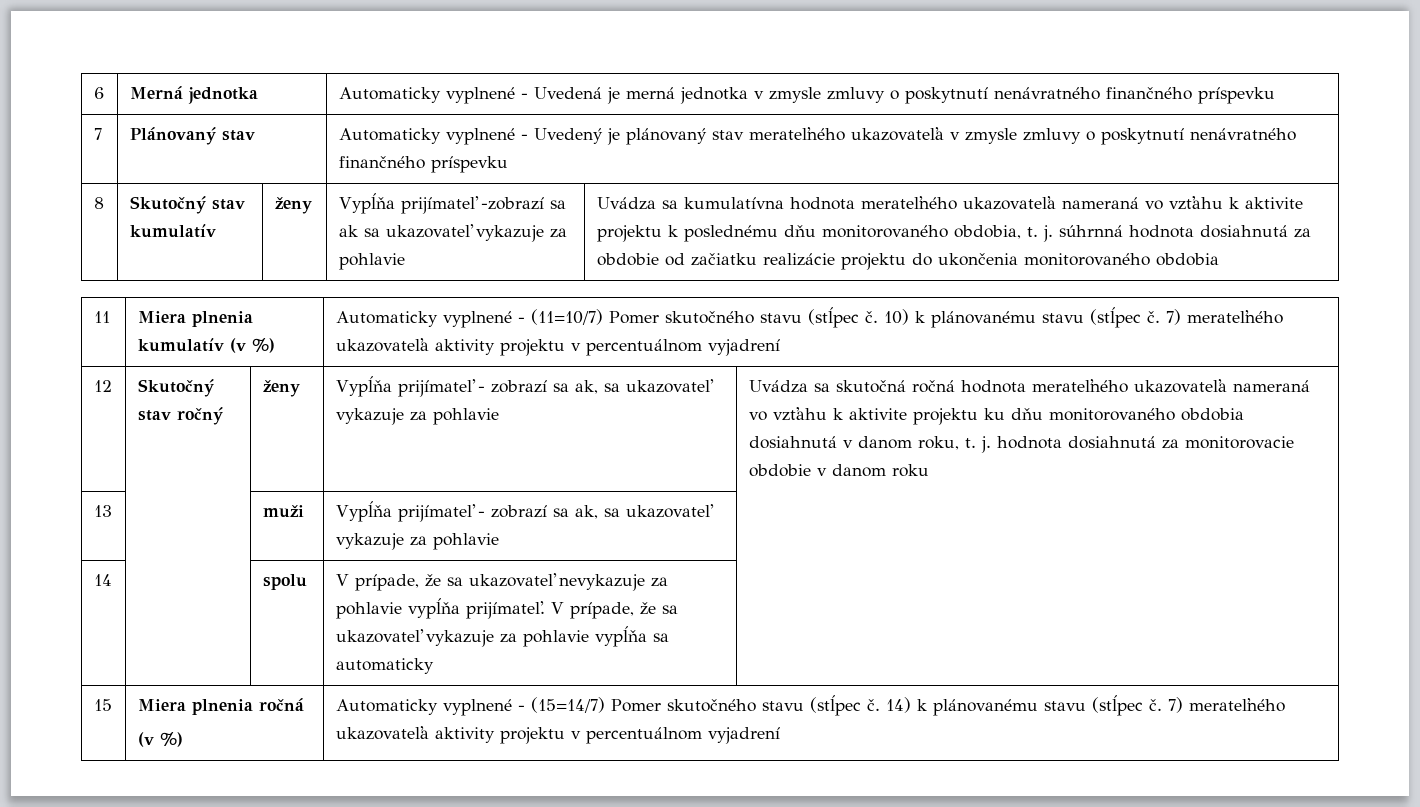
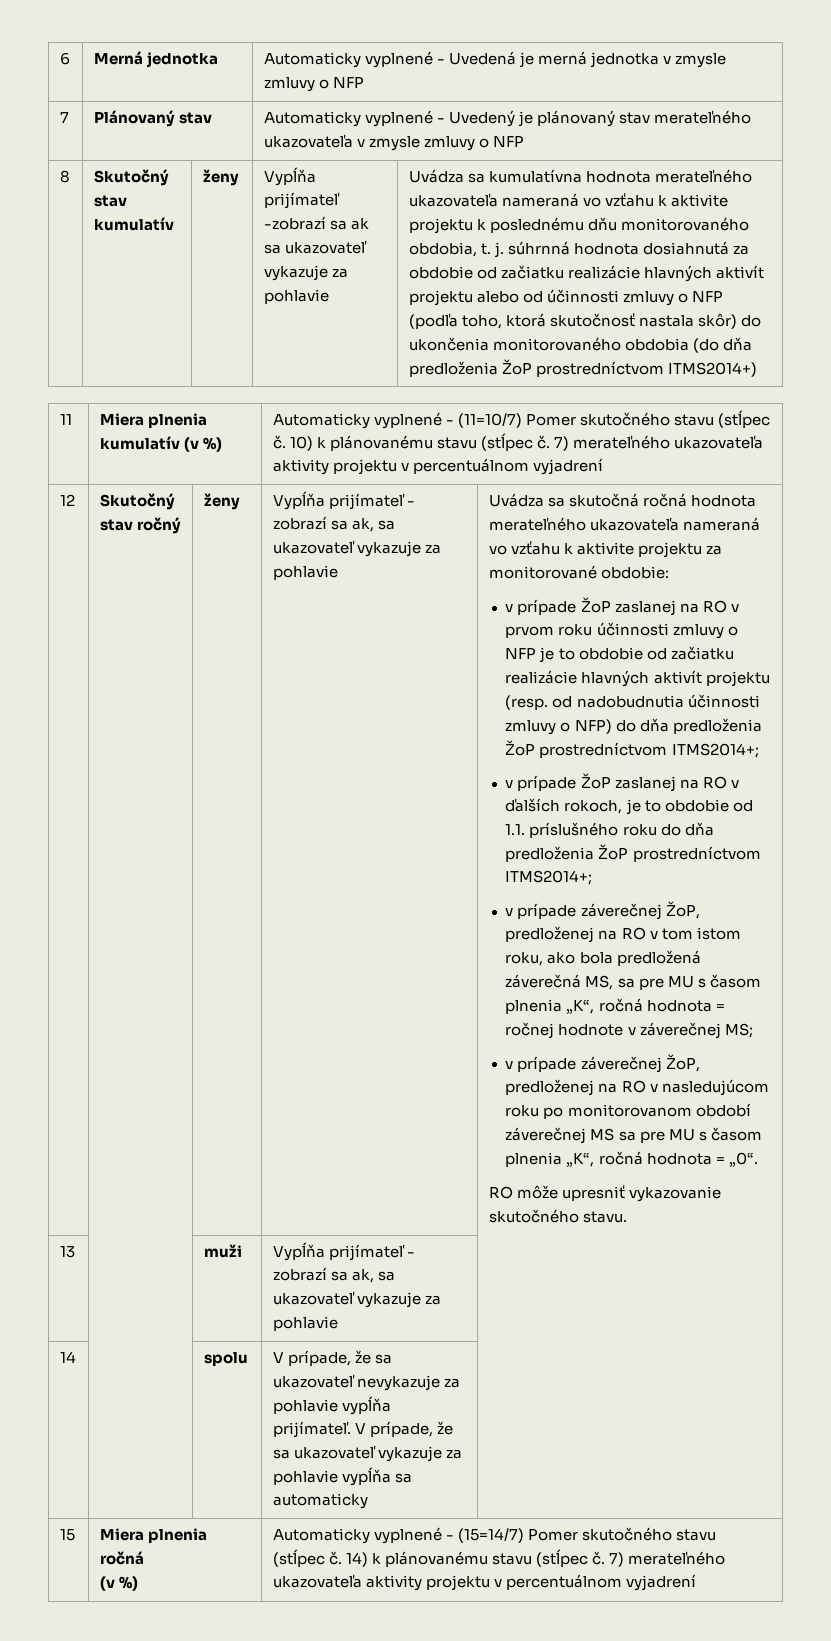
- 6 | Merná jednotka | Automaticky vyplnené - Uvedená je merná jednotka v zmysle zmluvy o poskytnutí nenávratného finančného príspevku
+ 6 | Merná jednotka | Automaticky vyplnené - Uvedená je merná jednotka v zmysle zmluvy o NFP
- 7 | Plánovaný stav | Automaticky vyplnené - Uvedený je plánovaný stav merateľného ukazovateľa v zmysle zmluvy o poskytnutí nenávratného finančného príspevku
+ 7 | Plánovaný stav | Automaticky vyplnené - Uvedený je plánovaný stav merateľného ukazovateľa v zmysle zmluvy o NFP
- Uvádza sa kumulatívna hodnota merateľného ukazovateľa nameraná vo vzťahu k aktivite projektu k poslednému dňu monitorovaného obdobia, t. j. súhrnná hodnota dosiahnutá za obdobie od začiatku realizácie projektu do ukončenia monitorovaného obdobia
+ Uvádza sa kumulatívna hodnota merateľného ukazovateľa nameraná vo vzťahu k aktivite projektu k poslednému dňu monitorovaného obdobia, t. j. súhrnná hodnota dosiahnutá za obdobie od začiatku realizácie hlavných aktivít projektu alebo od účinnosti zmluvy o NFP (podľa toho, ktorá skutočnosť nastala skôr) do ukončenia monitorovaného obdobia (do dňa predloženia ŽoP prostredníctvom ITMS2014+)
- Uvádza sa skutočná ročná hodnota merateľného ukazovateľa nameraná vo vzťahu k aktivite projektu ku dňu monitorovaného obdobia dosiahnutá v danom roku, t. j. hodnota dosiahnutá za monitorovacie obdobie v danom roku
+ Uvádza sa skutočná ročná hodnota merateľného ukazovateľa nameraná vo vzťahu k aktivite projektu za monitorované obdobie:
+ v prípade ŽoP zaslanej na RO v prvom roku účinnosti zmluvy o NFP je to obdobie od začiatku realizácie hlavných aktivít projektu (resp. od nadobudnutia účinnosti zmluvy o NFP) do dňa predloženia ŽoP prostredníctvom ITMS2014+;
+ v prípade ŽoP zaslanej na RO v ďalších rokoch, je to obdobie od 1.1. príslušného roku do dňa predloženia ŽoP prostredníctvom ITMS2014+;
+ v prípade záverečnej ŽoP, predloženej na RO v tom istom roku, ako bola predložená záverečná MS, sa pre MU s časom plnenia „K“, ročná hodnota = ročnej hodnote v záverečnej MS;
+ v prípade záverečnej ŽoP, predloženej na RO v nasledujúcom roku po monitorovanom období záverečnej MS sa pre MU s časom plnenia „K“, ročná hodnota = „0“.
+ RO môže upresniť vykazovanie skutočného stavu.

